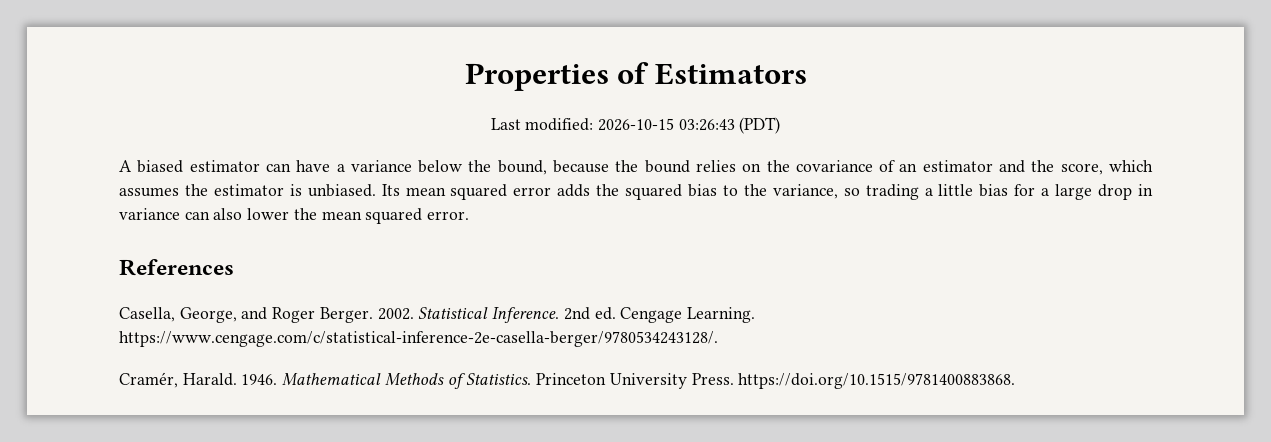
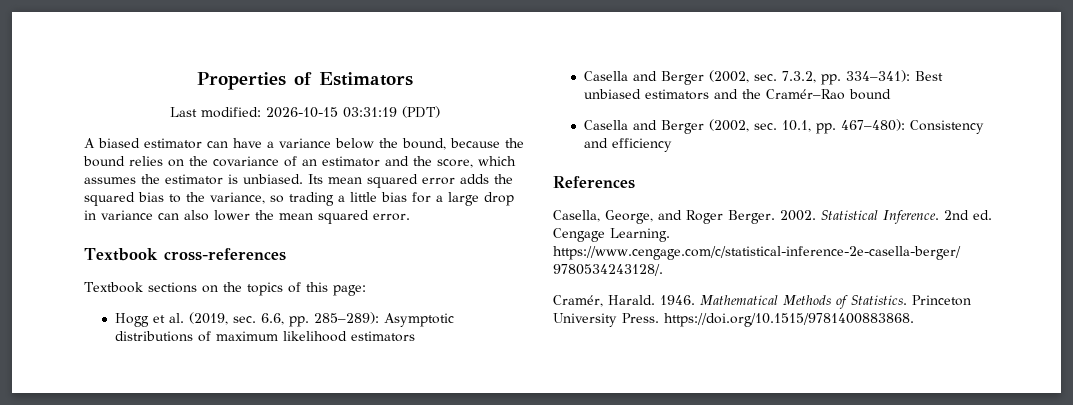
- Last modified: 2026-10-15 03:26:43 (PDT)
+ Last modified: 2026-10-15 03:31:19 (PDT)
+ Textbook cross-references
+ Textbook sections on the topics of this page:
+ Hogg et al. (2019, sec. 6.6, pp. 285–289): Asymptotic distributions of maximum likelihood estimators
+ Casella and Berger (2002, sec. 7.3.2, pp. 334–341): Best unbiased estimators and the Cramér–Rao bound
+ Casella and Berger (2002, sec. 10.1, pp. 467–480): Consistency and efficiency

